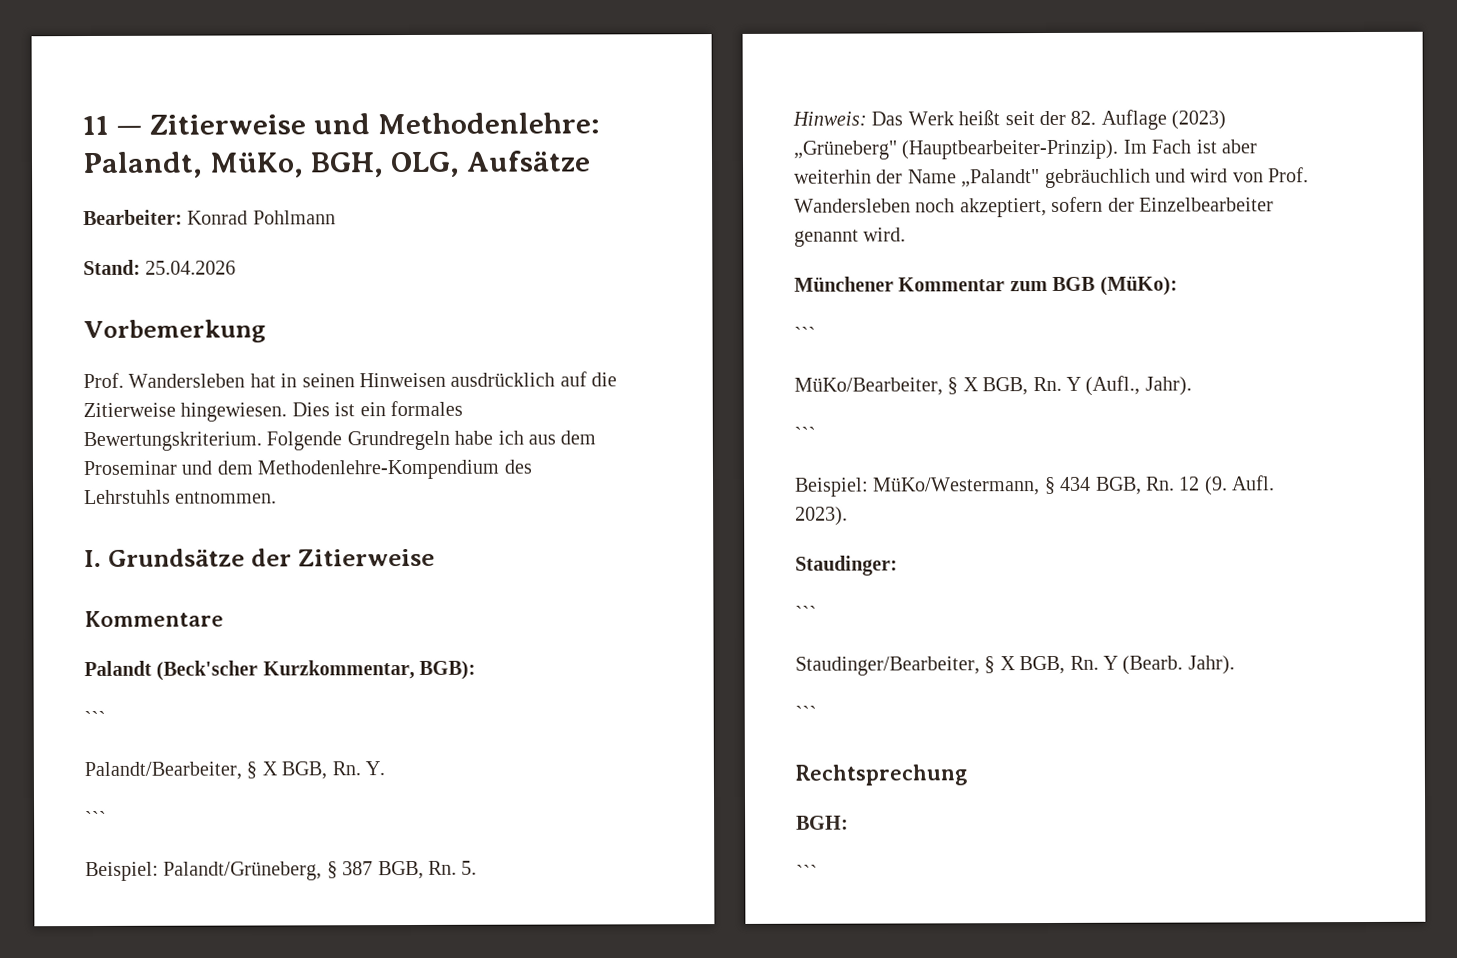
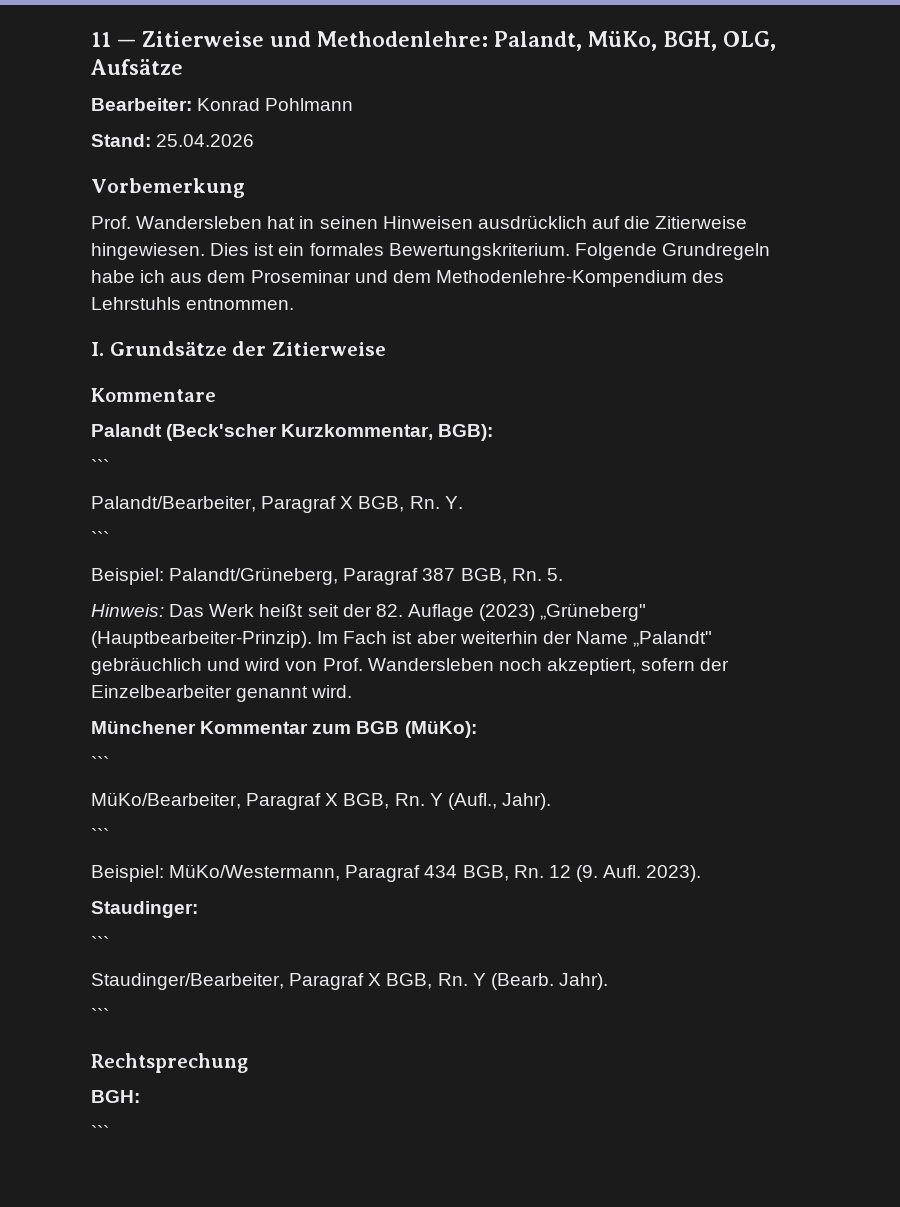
- Palandt/Bearbeiter, § X BGB, Rn. Y.
+ Palandt/Bearbeiter, Paragraf X BGB, Rn. Y.
- Beispiel: Palandt/Grüneberg, § 387 BGB, Rn. 5.
+ Beispiel: Palandt/Grüneberg, Paragraf 387 BGB, Rn. 5.
- MüKo/Bearbeiter, § X BGB, Rn. Y (Aufl., Jahr).
+ MüKo/Bearbeiter, Paragraf X BGB, Rn. Y (Aufl., Jahr).
- Beispiel: MüKo/Westermann, § 434 BGB, Rn. 12 (9. Aufl.
+ Beispiel: MüKo/Westermann, Paragraf 434 BGB, Rn. 12 (9. Aufl.
- Staudinger/Bearbeiter, § X BGB, Rn. Y (Bearb.
+ Staudinger/Bearbeiter, Paragraf X BGB, Rn. Y (Bearb.

